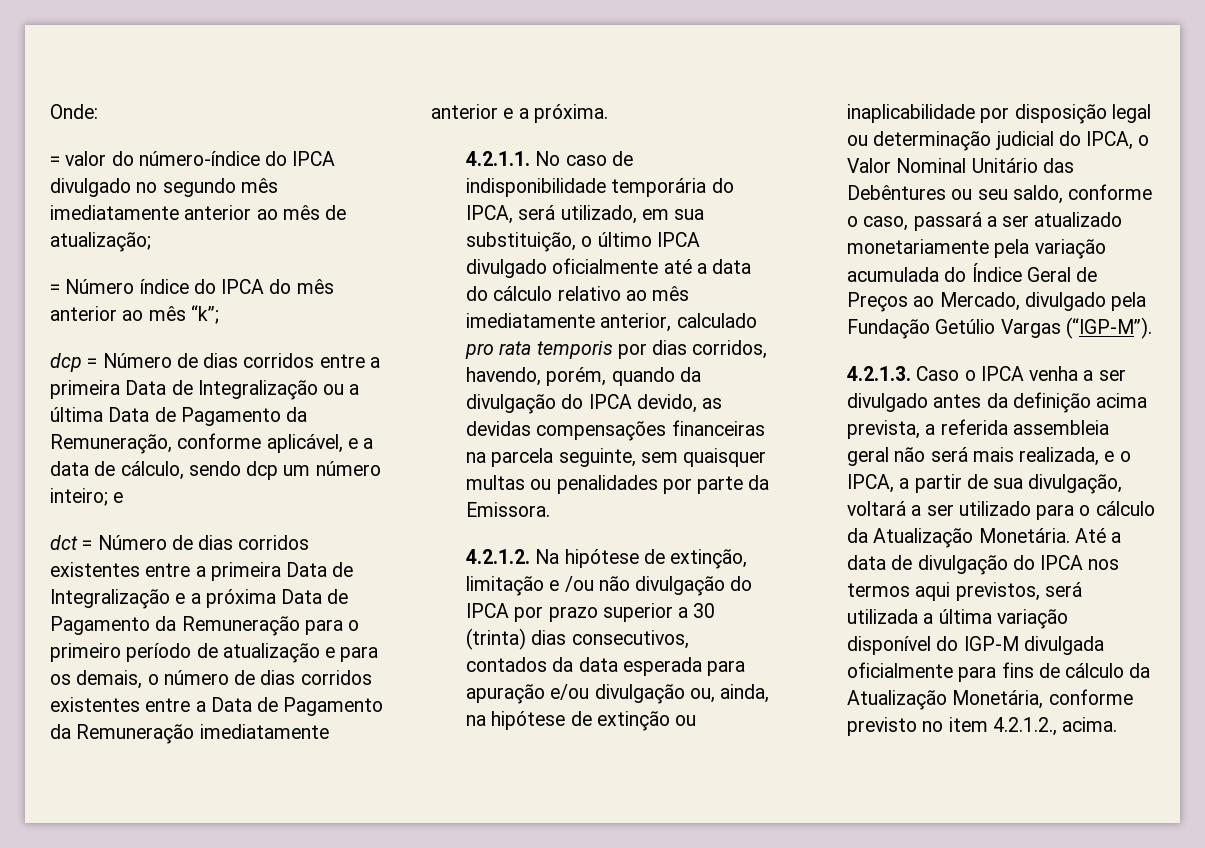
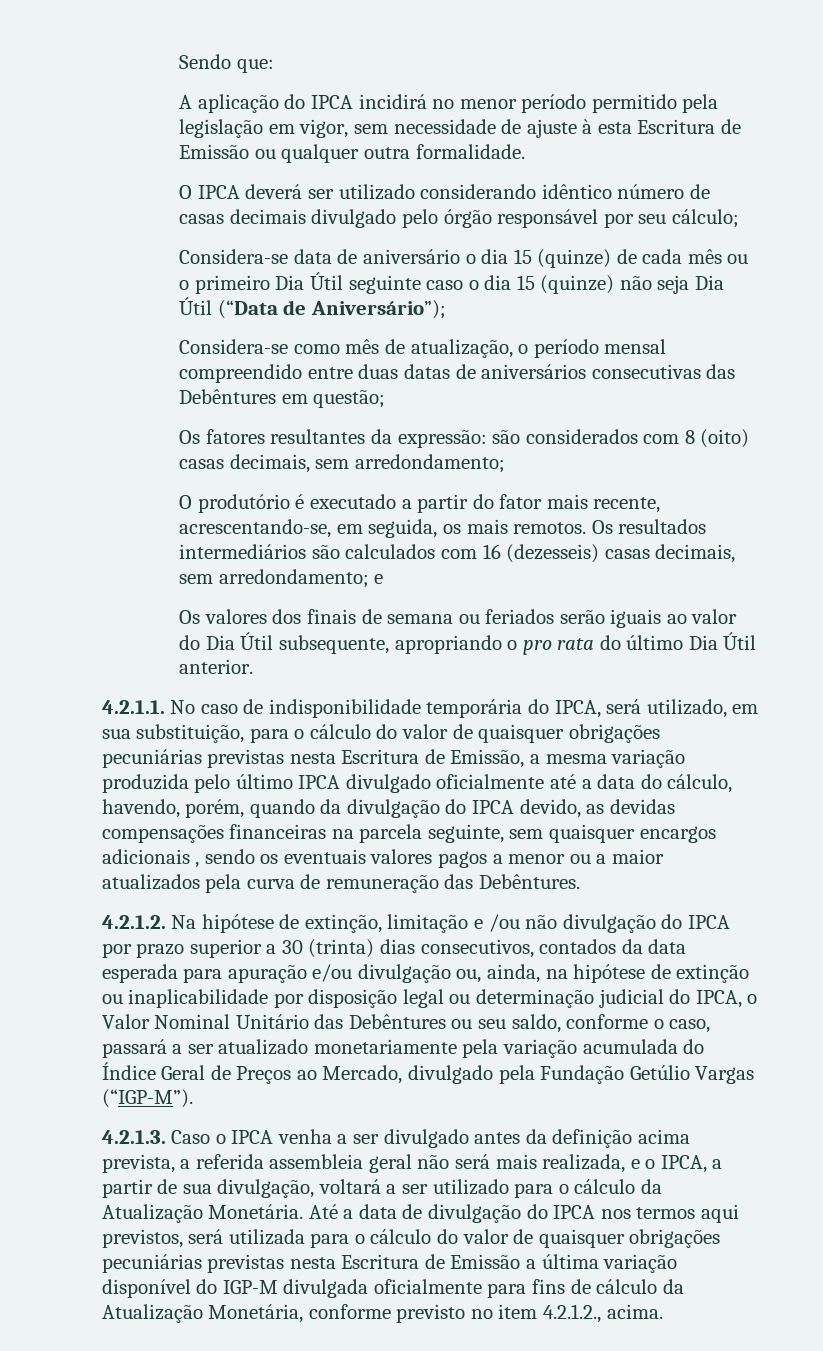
- Onde:
- = valor do número-índice do IPCA divulgado no segundo mês imediatamente anterior ao mês de atualização;
- = Número índice do IPCA do mês anterior ao mês “k”;
- dcp = Número de dias corridos entre a primeira Data de Integralização ou a última Data de Pagamento da Remuneração, conforme aplicável, e a data de cálculo, sendo dcp um número inteiro; e
- dct = Número de dias corridos existentes entre a primeira Data de Integralização e a próxima Data de Pagamento da Remuneração para o primeiro período de atualização e para os demais, o número de dias corridos existentes entre a Data de Pagamento da Remuneração imediatamente anterior e a próxima.
+ Sendo que:
+ A aplicação do IPCA incidirá no menor período permitido pela legislação em vigor, sem necessidade de ajuste à esta Escritura de Emissão ou qualquer outra formalidade.
+ O IPCA deverá ser utilizado considerando idêntico número de casas decimais divulgado pelo órgão responsável por seu cálculo;
+ Considera-se data de aniversário o dia 15 (quinze) de cada mês ou o primeiro Dia Útil seguinte caso o dia 15 (quinze) não seja Dia Útil (“Data de Aniversário”);
+ Considera-se como mês de atualização, o período mensal compreendido entre duas datas de aniversários consecutivas das Debêntures em questão;
+ Os fatores resultantes da expressão: são considerados com 8 (oito) casas decimais, sem arredondamento;
+ O produtório é executado a partir do fator mais recente, acrescentando-se, em seguida, os mais remotos. Os resultados intermediários são calculados com 16 (dezesseis) casas decimais, sem arredondamento; e
+ Os valores dos finais de semana ou feriados serão iguais ao valor do Dia Útil subsequente, apropriando o pro rata do último Dia Útil anterior.
- 4.2.1.1. No caso de indisponibilidade temporária do IPCA, será utilizado, em sua substituição, o último IPCA divulgado oficialmente até a data do cálculo relativo ao mês imediatamente anterior, calculado pro rata temporis por dias corridos, havendo, porém, quando da divulgação do IPCA devido, as devidas compensações financeiras na parcela seguinte, sem quaisquer multas ou penalidades por parte da Emissora.
+ 4.2.1.1. No caso de indisponibilidade temporária do IPCA, será utilizado, em sua substituição, para o cálculo do valor de quaisquer obrigações pecuniárias previstas nesta Escritura de Emissão, a mesma variação produzida pelo último IPCA divulgado oficialmente até a data do cálculo, havendo, porém, quando da divulgação do IPCA devido, as devidas compensações financeiras na parcela seguinte, sem quaisquer encargos adicionais , sendo os eventuais valores pagos a menor ou a maior atualizados pela curva de remuneração das Debêntures.
- Até a data de divulgação do IPCA nos termos aqui previstos, será utilizada a última variação disponível do IGP-M divulgada oficialmente para fins de cálculo da Atualização Monetária, conforme previsto no item 4.2.1.2., acima.
+ Até a data de divulgação do IPCA nos termos aqui previstos, será utilizada para o cálculo do valor de quaisquer obrigações pecuniárias previstas nesta Escritura de Emissão a última variação disponível do IGP-M divulgada oficialmente para fins de cálculo da Atualização Monetária, conforme previsto no item 4.2.1.2., acima.

